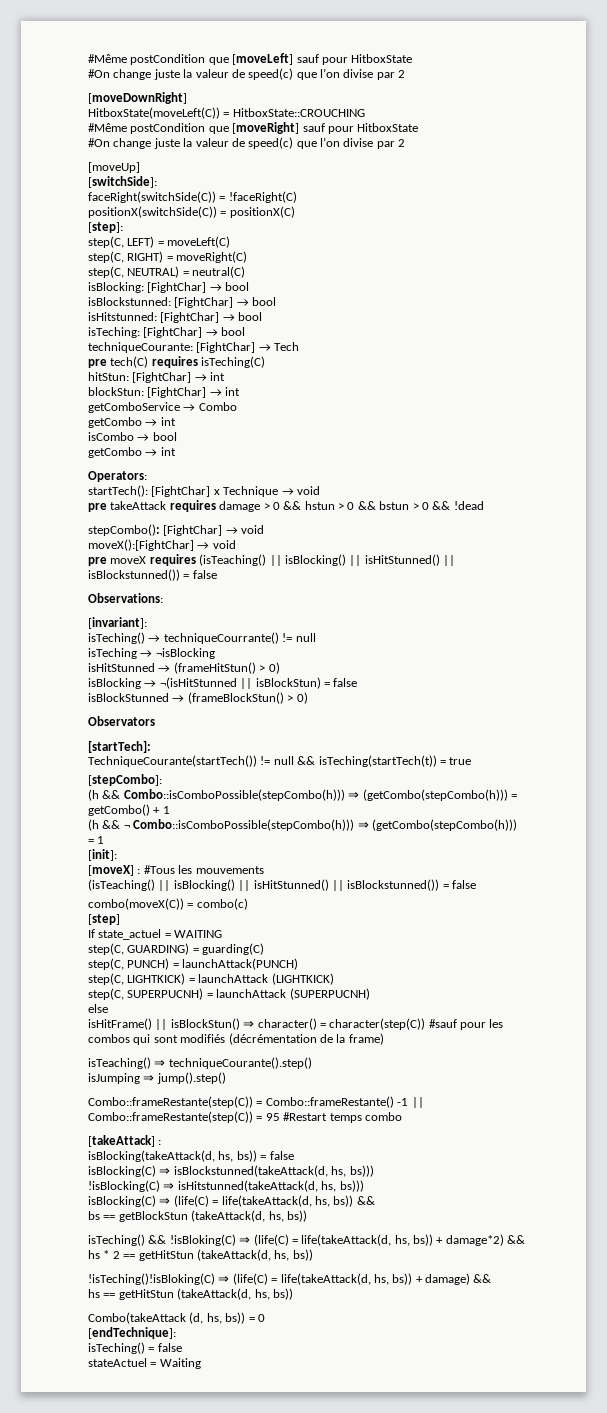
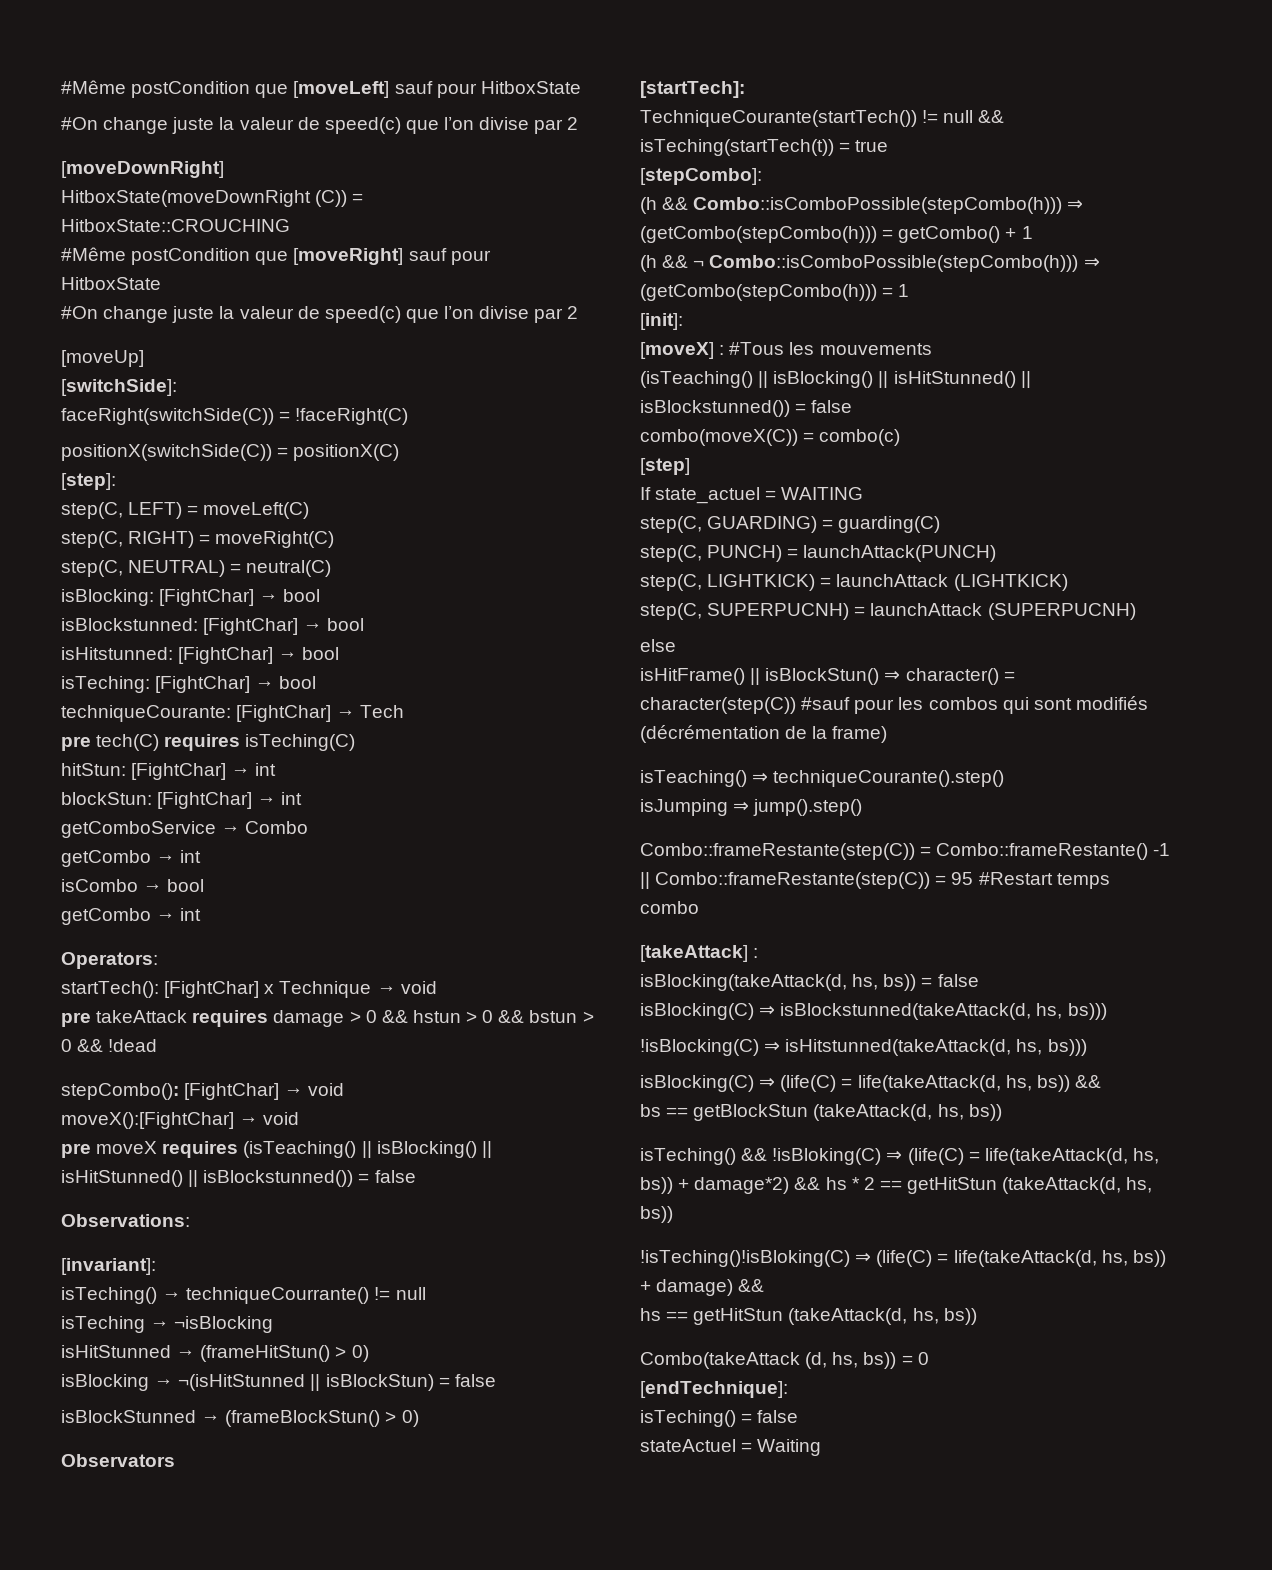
- HitboxState(moveLeft(C)) = HitboxState::CROUCHING
+ HitboxState(moveDownRight (C)) = HitboxState::CROUCHING

